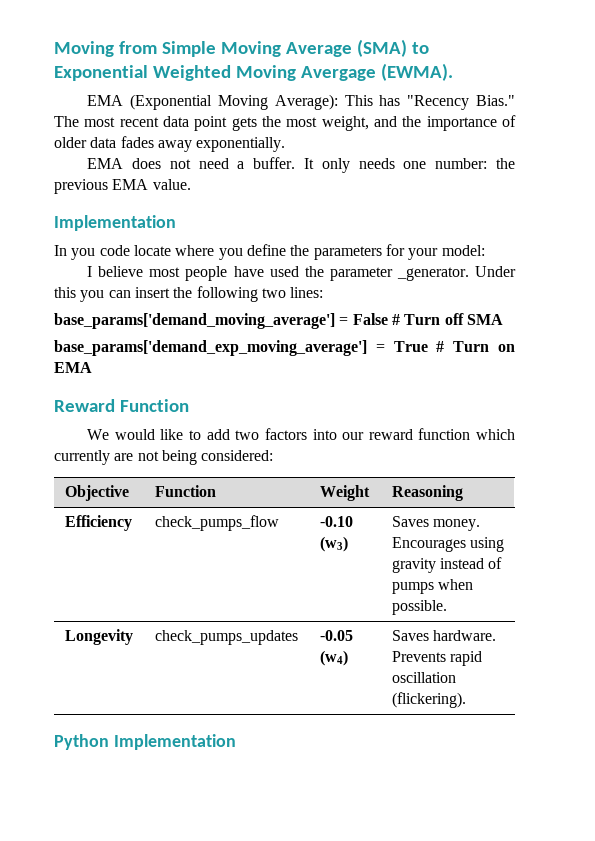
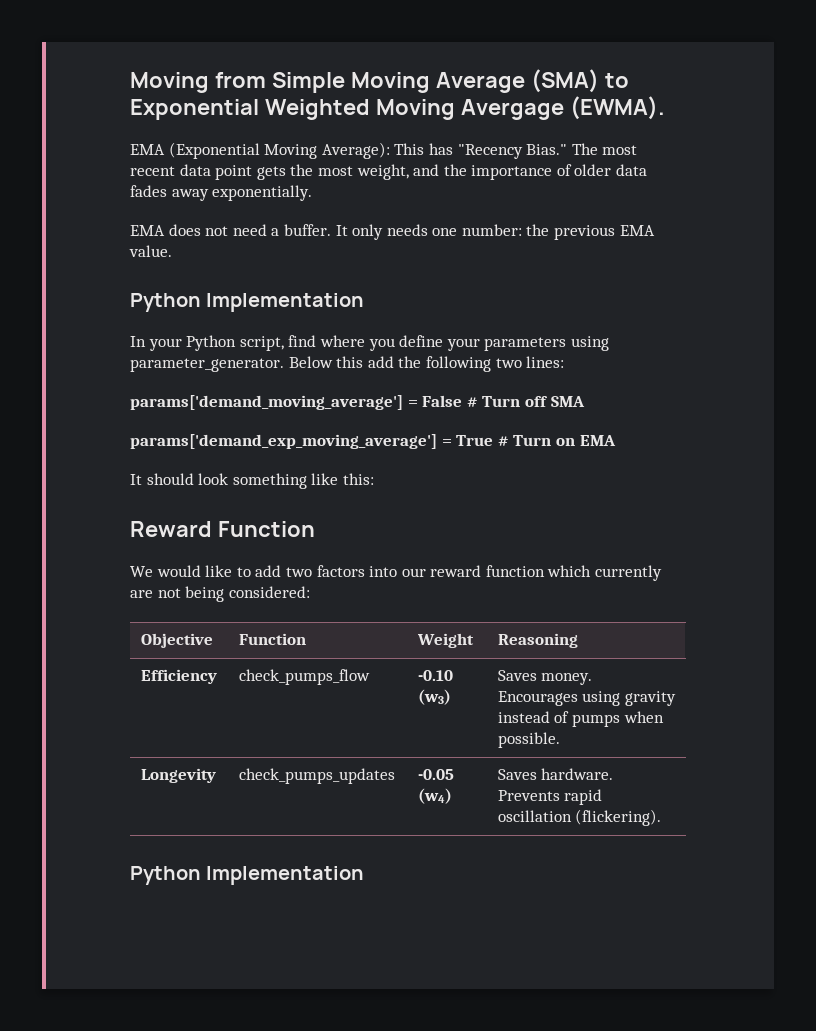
  It only needs one number: the previous EMA value.
- Implementation
+ Python Implementation
- In you code locate where you define the parameters for your model:
- I believe most people have used the parameter _generator. Under this you can insert the following two lines:
+ In your Python script, find where you define your parameters using parameter_generator. Below this add the following two lines:
- base_params['demand_moving_average'] = False # Turn off SMA
+ params['demand_moving_average'] = False # Turn off SMA
- base_params['demand_exp_moving_average'] = True # Turn on EMA
+ params['demand_exp_moving_average'] = True # Turn on EMA
+ It should look something like this:

